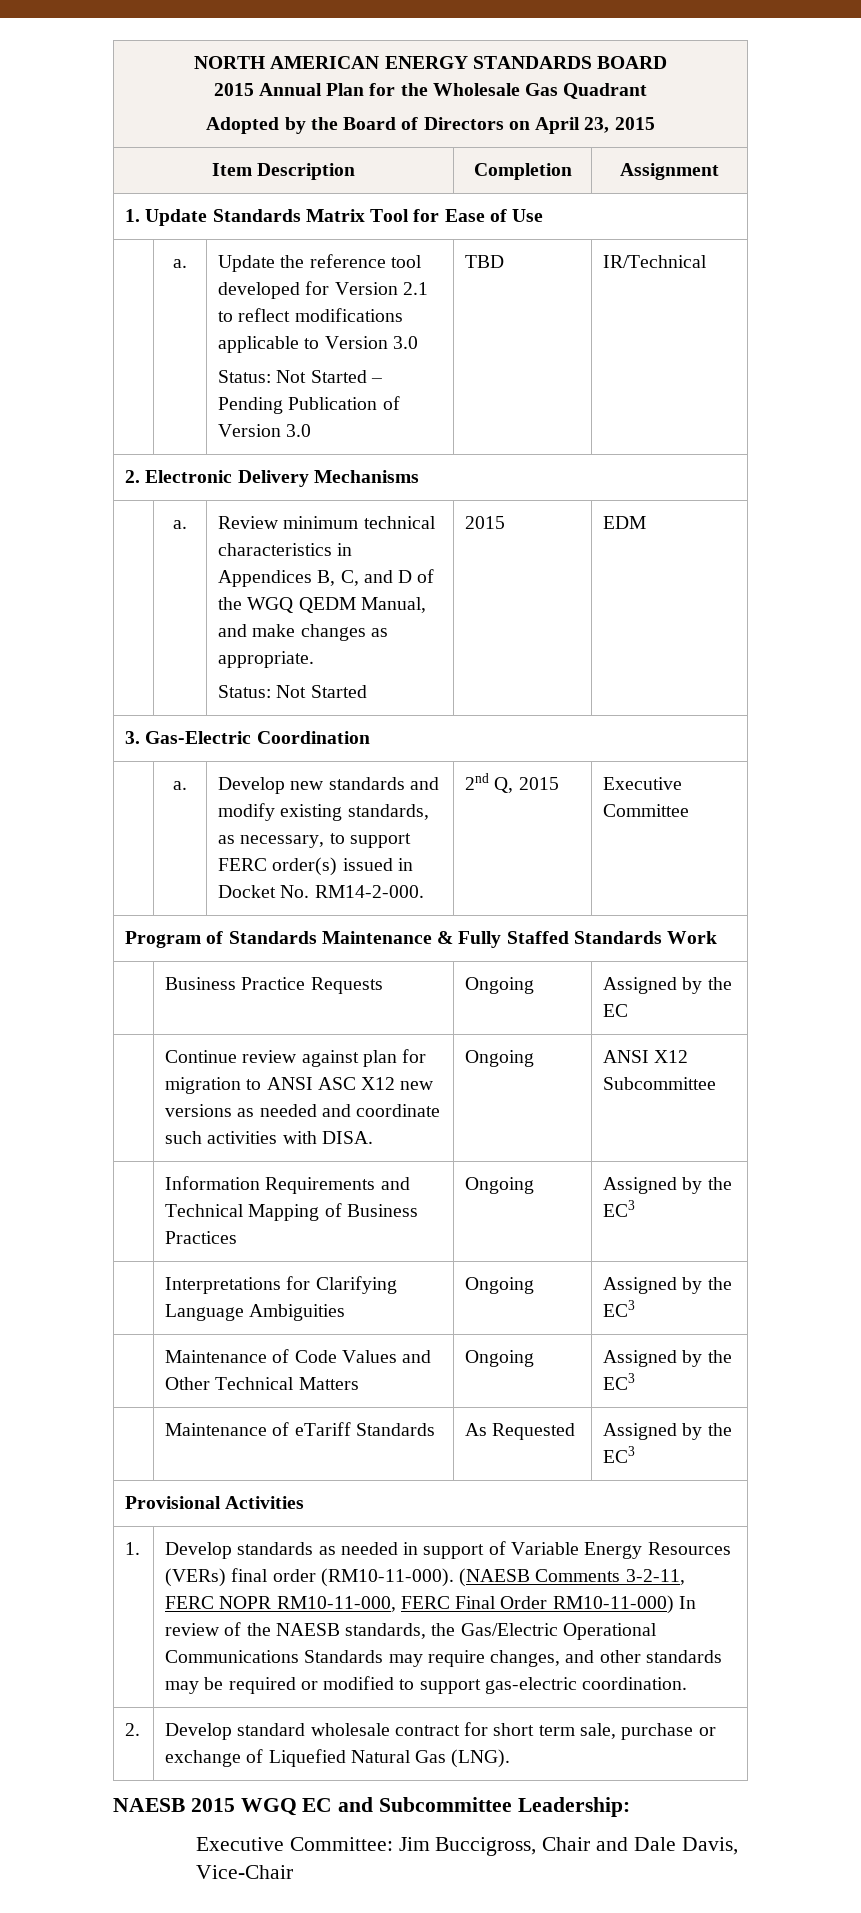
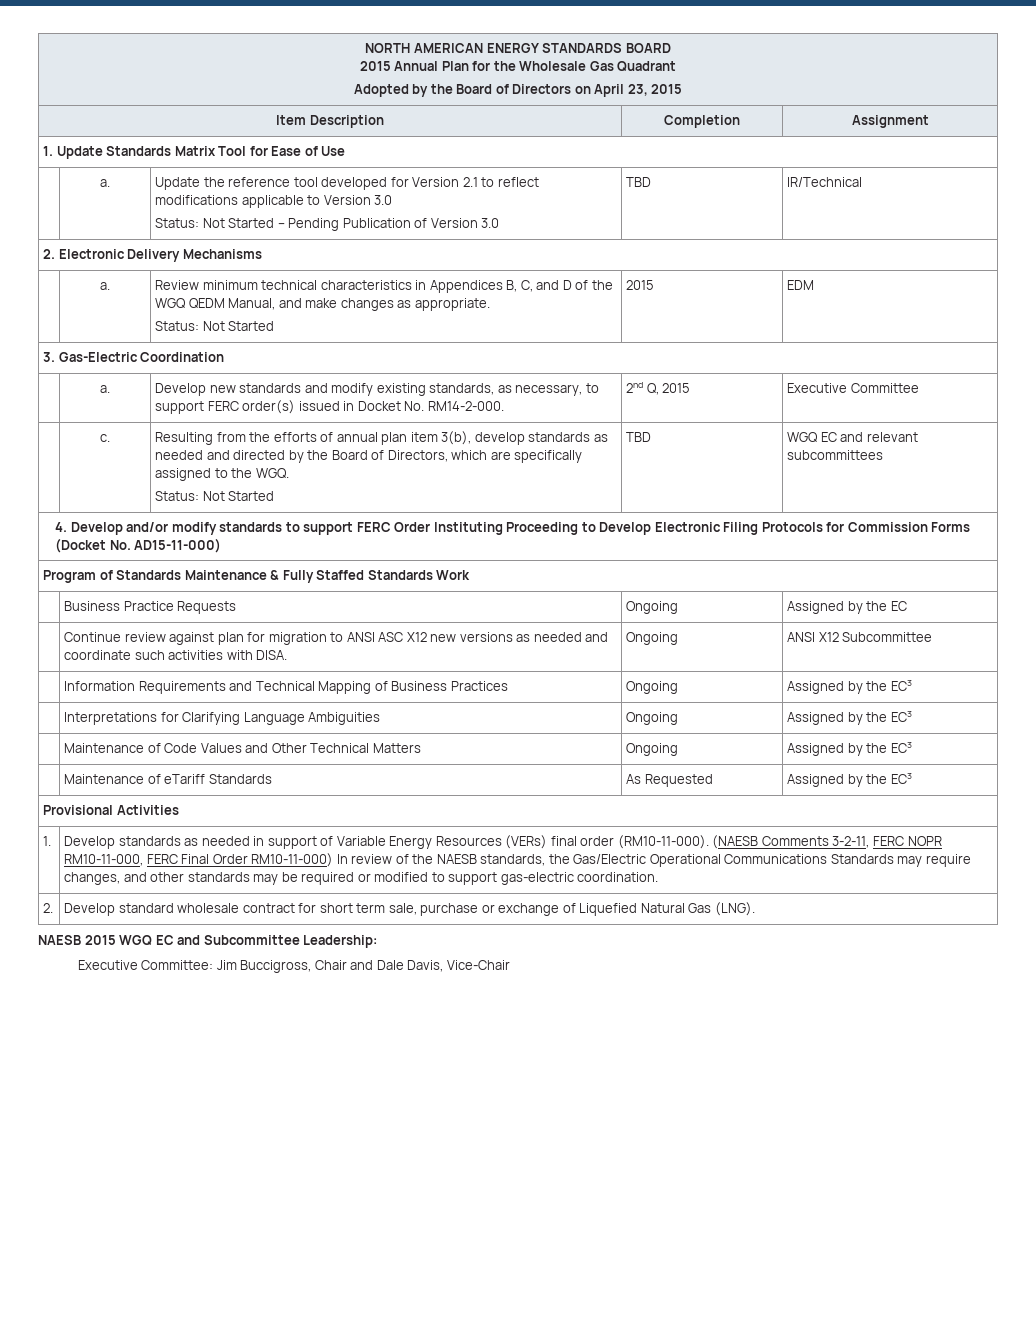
+ | c. | Resulting from the efforts of annual plan item 3(b), develop standards as needed and directed by the Board of Directors, which are specifically assigned to the WGQ.
+ Status: Not Started | TBD | WGQ EC and relevant subcommittees
+ 4. Develop and/or modify standards to support FERC Order Instituting Proceeding to Develop Electronic Filing Protocols for Commission Forms (Docket No. AD15-11-000)

